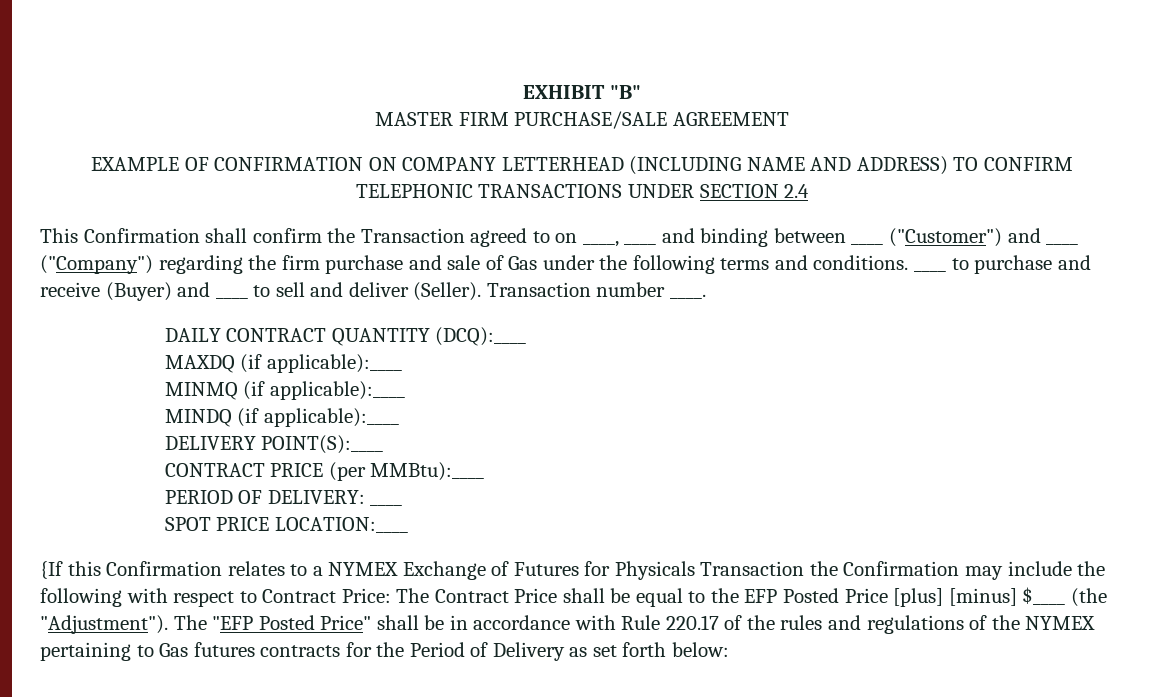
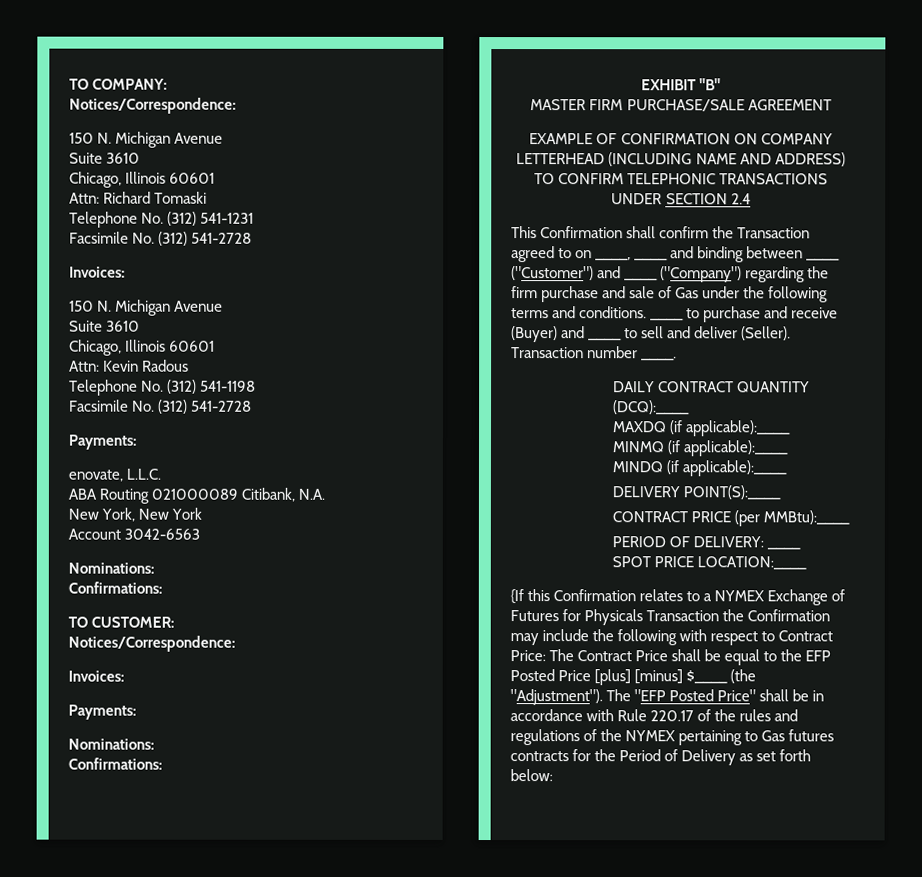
+ TO COMPANY:
+ Notices/Correspondence:
+ 150 N. Michigan Avenue
+ Suite 3610
+ Chicago, Illinois 60601
+ Attn: Richard Tomaski
+ Telephone No. (312) 541-1231
+ Facsimile No. (312) 541-2728
+ Invoices:
+ 150 N. Michigan Avenue
+ Suite 3610
+ Chicago, Illinois 60601
+ Attn: Kevin Radous
+ Telephone No. (312) 541-1198
+ Facsimile No. (312) 541-2728
+ Payments:
+ enovate, L.L.C.
+ ABA Routing 021000089 Citibank, N.A.
+ New York, New York
+ Account 3042-6563
+ Nominations:
+ Confirmations:
+ TO CUSTOMER:
+ Notices/Correspondence:
+ Invoices:
+ Payments:
+ Nominations:
+ Confirmations:

